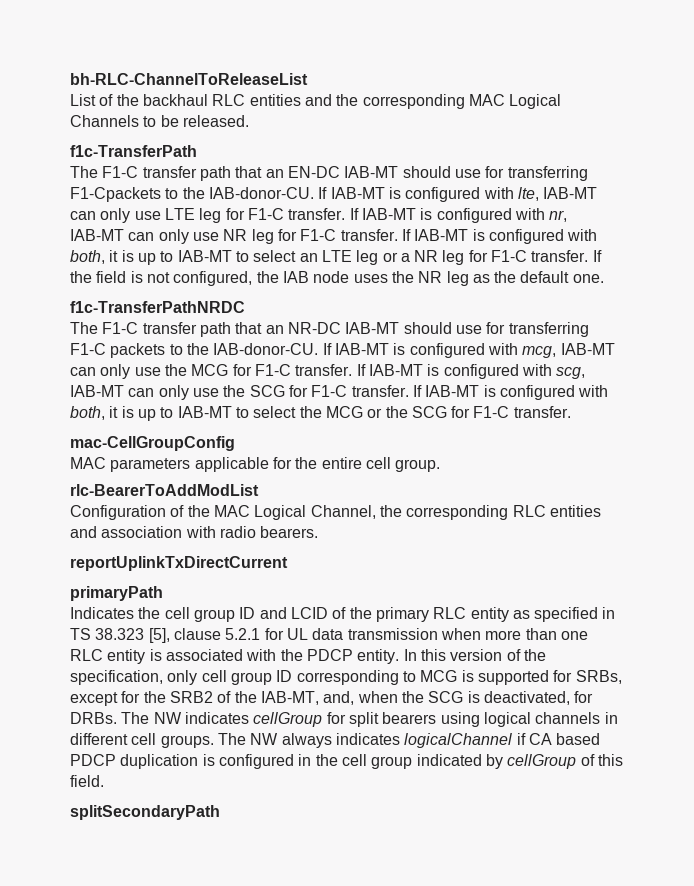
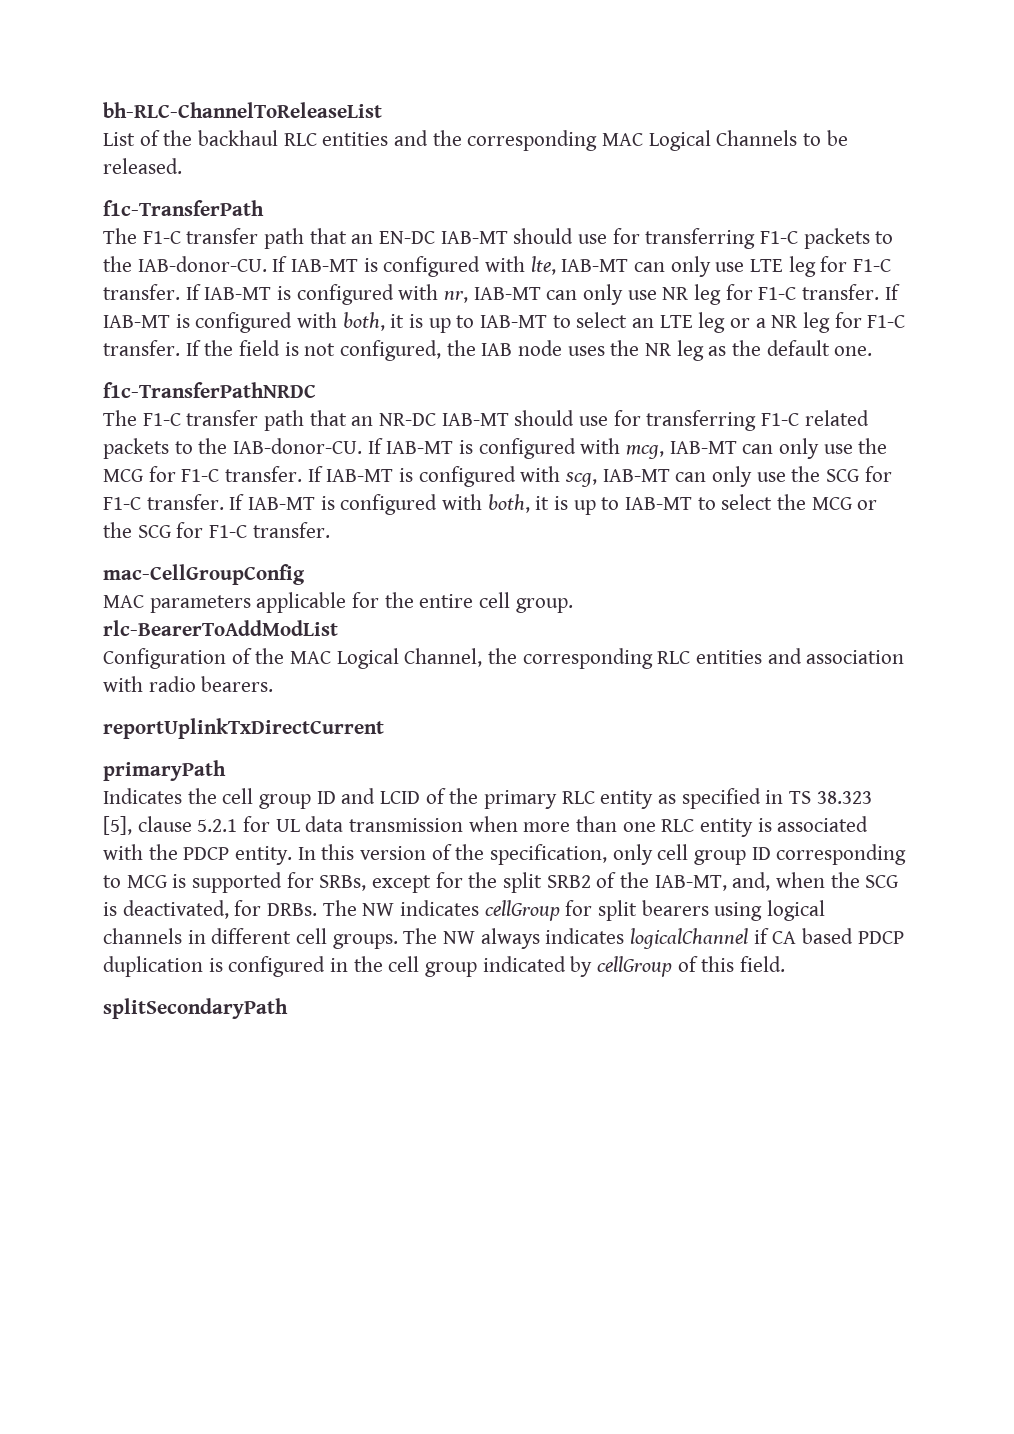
- The F1-C transfer path that an EN-DC IAB-MT should use for transferring F1-Cpackets to the IAB-donor-CU.
+ The F1-C transfer path that an EN-DC IAB-MT should use for transferring F1-C packets to the IAB-donor-CU.
- The F1-C transfer path that an NR-DC IAB-MT should use for transferring F1-C packets to the IAB-donor-CU.
+ The F1-C transfer path that an NR-DC IAB-MT should use for transferring F1-C related packets to the IAB-donor-CU.
- In this version of the specification, only cell group ID corresponding to MCG is supported for SRBs, except for the SRB2 of the IAB-MT, and, when the SCG is deactivated, for DRBs.
+ In this version of the specification, only cell group ID corresponding to MCG is supported for SRBs, except for the split SRB2 of the IAB-MT, and, when the SCG is deactivated, for DRBs.

